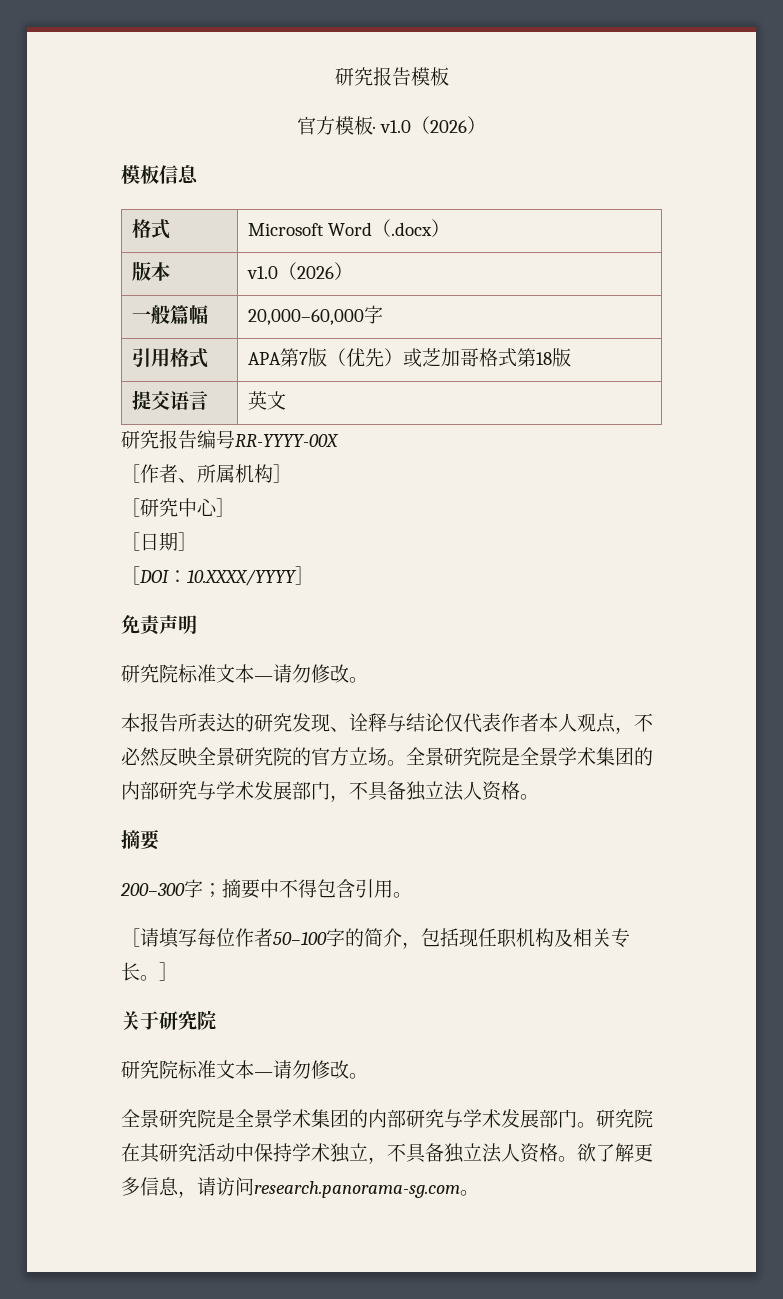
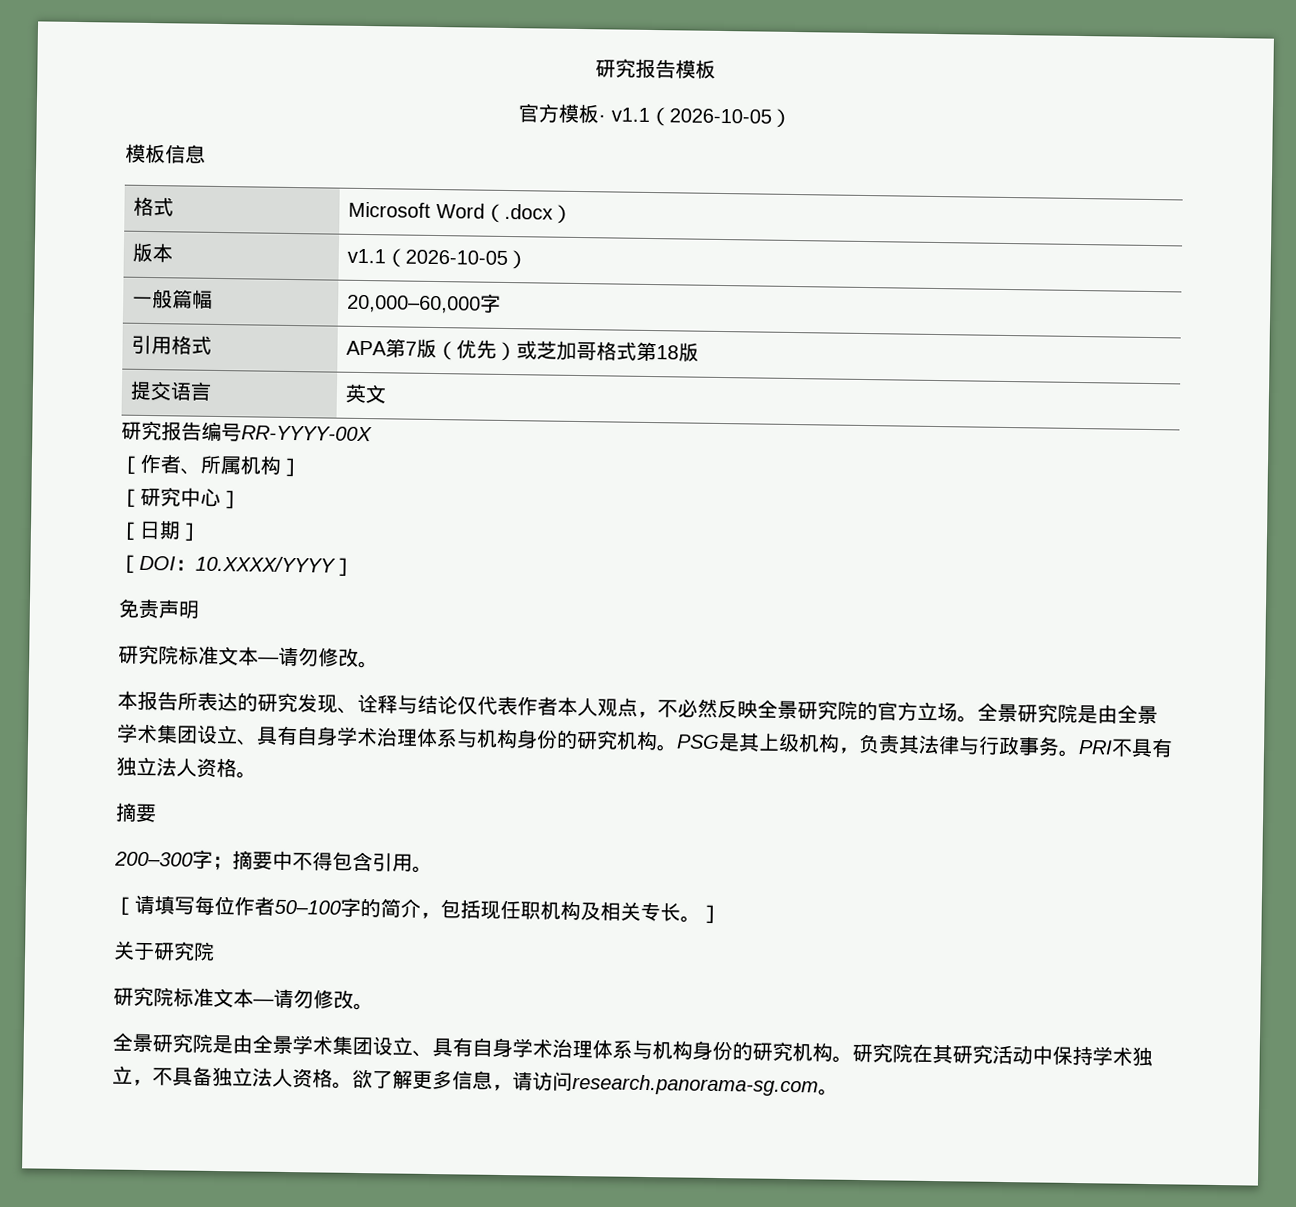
- 官方模板· v1.0（2026）
+ 官方模板· v1.1（2026-10-05）
- 版本 | v1.0（2026）
+ 版本 | v1.1（2026-10-05）
- 全景研究院是全景学术集团的内部研究与学术发展部门，不具备独立法人资格。
+ 全景研究院是由全景学术集团设立、具有自身学术治理体系与机构身份的研究机构。PSG是其上级机构，负责其法律与行政事务。PRI不具有独立法人资格。
  关于研究院
  研究院标准文本—请勿修改。
- 全景研究院是全景学术集团的内部研究与学术发展部门。
+ 全景研究院是由全景学术集团设立、具有自身学术治理体系与机构身份的研究机构。

